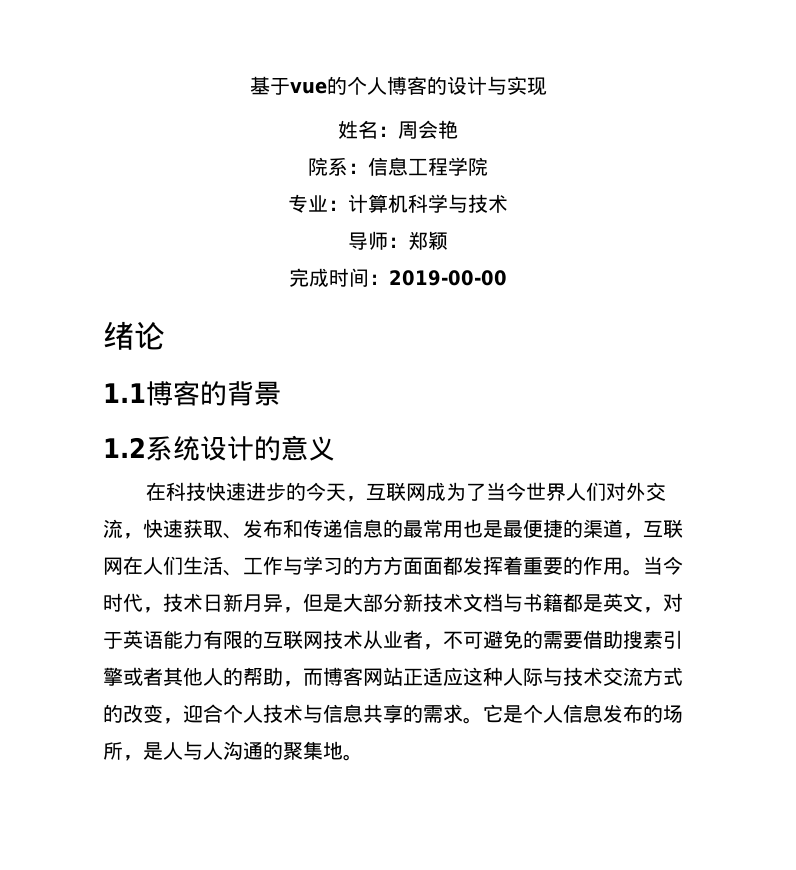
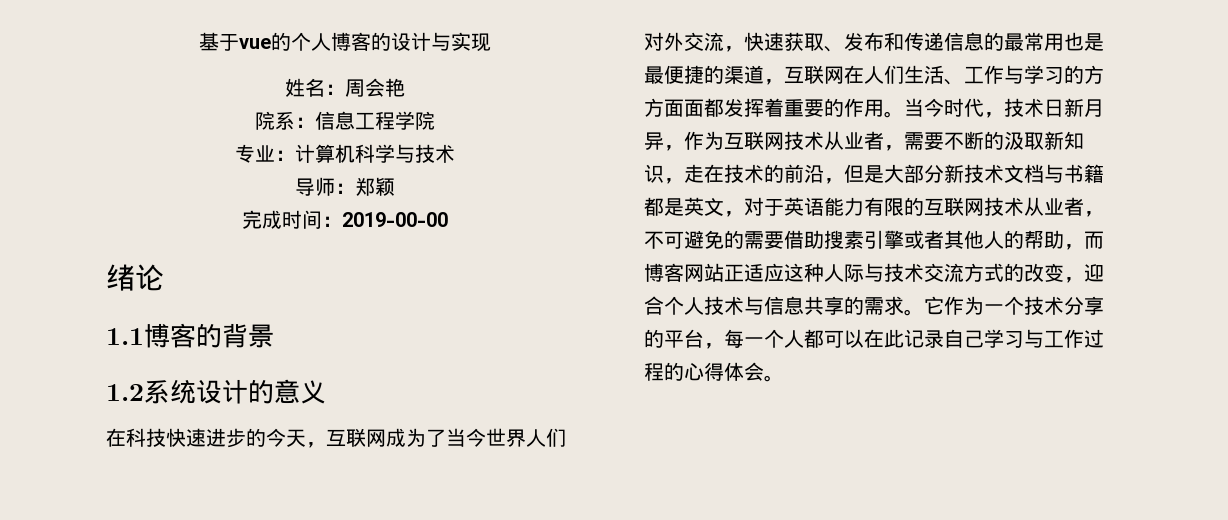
- 当今时代，技术日新月异，但是大部分新技术文档与书籍都是英文，对于英语能力有限的互联网技术从业者，不可避免的需要借助搜素引擎或者其他人的帮助，而博客网站正适应这种人际与技术交流方式的改变，迎合个人技术与信息共享的需求。
+ 当今时代，技术日新月异，作为互联网技术从业者，需要不断的汲取新知识，走在技术的前沿，但是大部分新技术文档与书籍都是英文，对于英语能力有限的互联网技术从业者，不可避免的需要借助搜素引擎或者其他人的帮助，而博客网站正适应这种人际与技术交流方式的改变，迎合个人技术与信息共享的需求。
- 它是个人信息发布的场所，是人与人沟通的聚集地。
+ 它作为一个技术分享的平台，每一个人都可以在此记录自己学习与工作过程的心得体会。

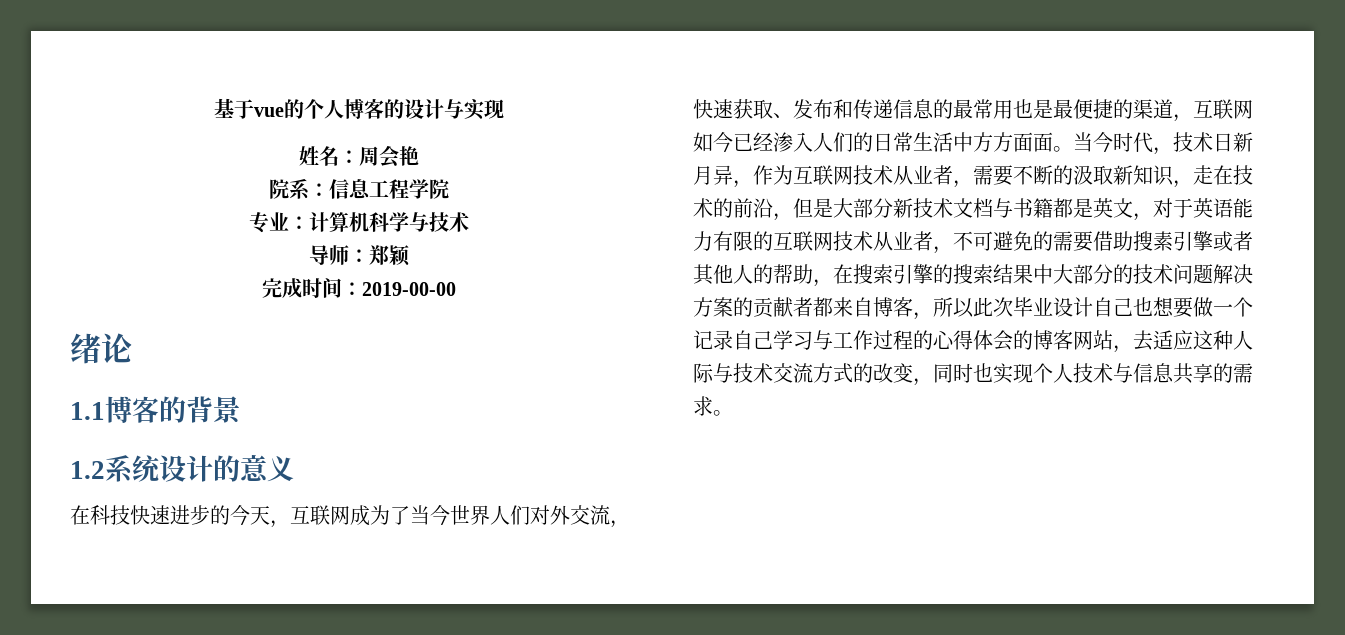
- 在科技快速进步的今天，互联网成为了当今世界人们对外交流，快速获取、发布和传递信息的最常用也是最便捷的渠道，互联网在人们生活、工作与学习的方方面面都发挥着重要的作用。
+ 在科技快速进步的今天，互联网成为了当今世界人们对外交流，快速获取、发布和传递信息的最常用也是最便捷的渠道，互联网如今已经渗入人们的日常生活中方方面面。
- 当今时代，技术日新月异，作为互联网技术从业者，需要不断的汲取新知识，走在技术的前沿，但是大部分新技术文档与书籍都是英文，对于英语能力有限的互联网技术从业者，不可避免的需要借助搜素引擎或者其他人的帮助，而博客网站正适应这种人际与技术交流方式的改变，迎合个人技术与信息共享的需求。它作为一个技术分享的平台，每一个人都可以在此记录自己学习与工作过程的心得体会。
+ 当今时代，技术日新月异，作为互联网技术从业者，需要不断的汲取新知识，走在技术的前沿，但是大部分新技术文档与书籍都是英文，对于英语能力有限的互联网技术从业者，不可避免的需要借助搜素引擎或者其他人的帮助，在搜索引擎的搜索结果中大部分的技术问题解决方案的贡献者都来自博客，所以此次毕业设计自己也想要做一个记录自己学习与工作过程的心得体会的博客网站，去适应这种人际与技术交流方式的改变，同时也实现个人技术与信息共享的需求。

